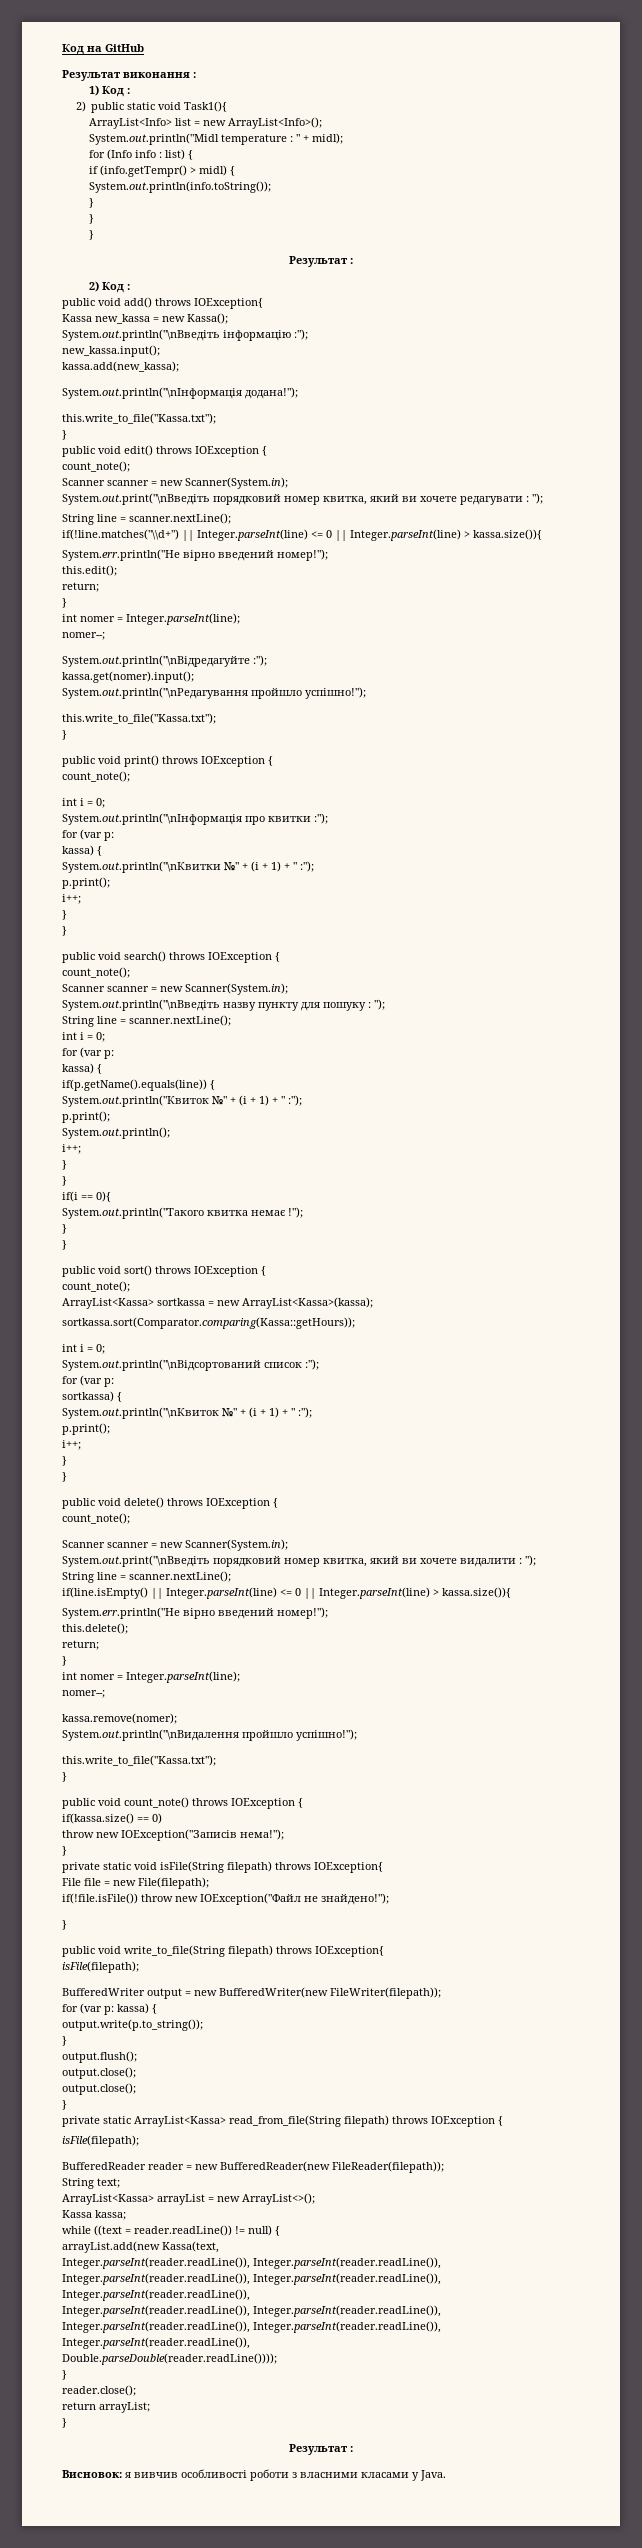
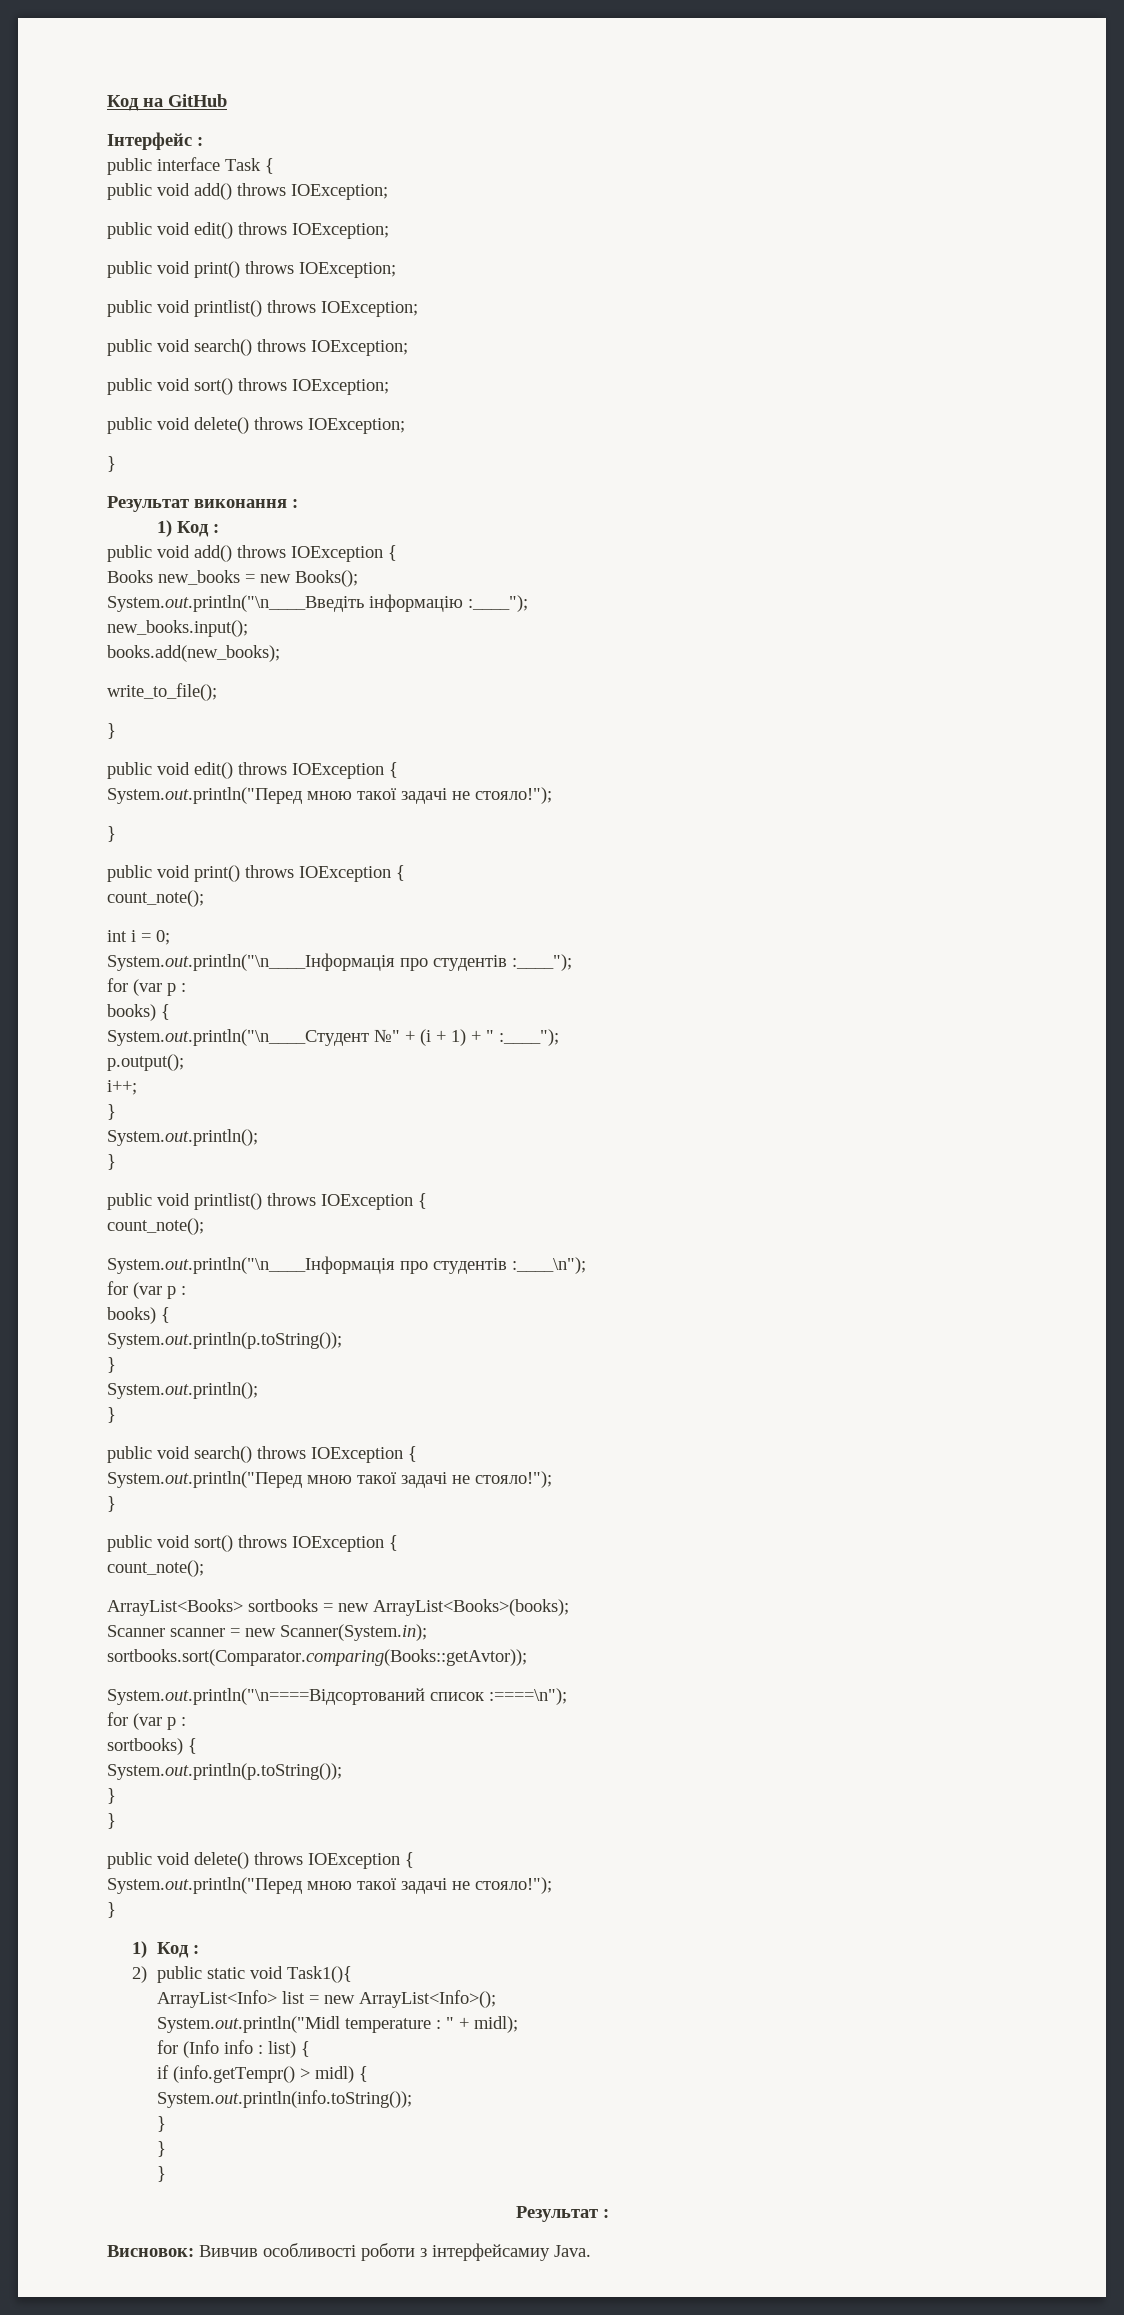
+ Інтерфейс :
+ public interface Task {
+ public void add() throws IOException;
+ public void edit() throws IOException;
+ public void print() throws IOException;
+ public void printlist() throws IOException;
+ public void search() throws IOException;
+ public void sort() throws IOException;
+ public void delete() throws IOException;
+ }
+ public void add() throws IOException {
+ Books new_books = new Books();
+ System.out.println("\n____Введіть інформацію :____");
+ new_books.input();
+ books.add(new_books);
+ write_to_file();
+ }
+ public void edit() throws IOException {
+ System.out.println("Перед мною такої задачі не стояло!");
+ }
+ public void print() throws IOException {
+ count_note();
+ int i = 0;
+ System.out.println("\n____Інформація про студентів :____");
+ for (var p :
+ books) {
+ System.out.println("\n____Студент №" + (i + 1) + " :____");
+ p.output();
+ i++;
+ }
+ System.out.println();
+ }
+ public void printlist() throws IOException {
+ count_note();
+ System.out.println("\n____Інформація про студентів :____\n");
+ for (var p :
+ books) {
+ System.out.println(p.toString());
+ }
+ System.out.println();
+ }
+ public void search() throws IOException {
+ System.out.println("Перед мною такої задачі не стояло!");
+ }
+ public void sort() throws IOException {
+ count_note();
+ ArrayList<Books> sortbooks = new ArrayList<Books>(books);
+ Scanner scanner = new Scanner(System.in);
+ sortbooks.sort(Comparator.comparing(Books::getAvtor));
+ System.out.println("\n====Відсортований список :====\n");
+ for (var p :
+ sortbooks) {
+ System.out.println(p.toString());
+ }
+ }
+ public void delete() throws IOException {
+ System.out.println("Перед мною такої задачі не стояло!");
+ }
+ 1) Код :
- 2) Код :
- public void add() throws IOException{
- Kassa new_kassa = new Kassa();
- System.out.println("\nВведіть інформацію :");
- new_kassa.input();
- kassa.add(new_kassa);
- System.out.println("\nІнформація додана!");
- this.write_to_file("Kassa.txt");
- }
- public void edit() throws IOException {
- count_note();
- Scanner scanner = new Scanner(System.in);
- System.out.print("\nВведіть порядковий номер квитка, який ви хочете редагувати : ");
- String line = scanner.nextLine();
- if(!line.matches("\\d+") || Integer.parseInt(line) <= 0 || Integer.parseInt(line) > kassa.size()){
- System.err.println("Не вірно введений номер!");
- this.edit();
- return;
- }
- int nomer = Integer.parseInt(line);
- nomer--;
- System.out.println("\nВідредагуйте :");
- kassa.get(nomer).input();
- System.out.println("\nРедагування пройшло успішно!");
- this.write_to_file("Kassa.txt");
- }
- public void print() throws IOException {
- count_note();
- int i = 0;
- System.out.println("\nІнформація про квитки :");
- for (var p:
- kassa) {
- System.out.println("\nКвитки №" + (i + 1) + " :");
- p.print();
- i++;
- }
- }
- public void search() throws IOException {
- count_note();
- Scanner scanner = new Scanner(System.in);
- System.out.println("\nВведіть назву пункту для пошуку : ");
- String line = scanner.nextLine();
- int i = 0;
- for (var p:
- kassa) {
- if(p.getName().equals(line)) {
- System.out.println("Квиток №" + (i + 1) + " :");
- p.print();
- System.out.println();
- i++;
- }
- }
- if(i == 0){
- System.out.println("Такого квитка немає !");
- }
- }
- public void sort() throws IOException {
- count_note();
- ArrayList<Kassa> sortkassa = new ArrayList<Kassa>(kassa);
- sortkassa.sort(Comparator.comparing(Kassa::getHours));
- int i = 0;
- System.out.println("\nВідсортований список :");
- for (var p:
- sortkassa) {
- System.out.println("\nКвиток №" + (i + 1) + " :");
- p.print();
- i++;
- }
- }
- public void delete() throws IOException {
- count_note();
- Scanner scanner = new Scanner(System.in);
- System.out.print("\nВведіть порядковий номер квитка, який ви хочете видалити : ");
- String line = scanner.nextLine();
- if(line.isEmpty() || Integer.parseInt(line) <= 0 || Integer.parseInt(line) > kassa.size()){
- System.err.println("Не вірно введений номер!");
- this.delete();
- return;
- }
- int nomer = Integer.parseInt(line);
- nomer--;
- kassa.remove(nomer);
- System.out.println("\nВидалення пройшло успішно!");
- this.write_to_file("Kassa.txt");
- }
- public void count_note() throws IOException {
- if(kassa.size() == 0)
- throw new IOException("Записів нема!");
- }
- private static void isFile(String filepath) throws IOException{
- File file = new File(filepath);
- if(!file.isFile()) throw new IOException("Файл не знайдено!");
- }
- public void write_to_file(String filepath) throws IOException{
- isFile(filepath);
- BufferedWriter output = new BufferedWriter(new FileWriter(filepath));
- for (var p: kassa) {
- output.write(p.to_string());
- }
- output.flush();
- output.close();
- output.close();
- }
- private static ArrayList<Kassa> read_from_file(String filepath) throws IOException {
- isFile(filepath);
- BufferedReader reader = new BufferedReader(new FileReader(filepath));
- String text;
- ArrayList<Kassa> arrayList = new ArrayList<>();
- Kassa kassa;
- while ((text = reader.readLine()) != null) {
- arrayList.add(new Kassa(text,
- Integer.parseInt(reader.readLine()), Integer.parseInt(reader.readLine()), Integer.parseInt(reader.readLine()), Integer.parseInt(reader.readLine()), Integer.parseInt(reader.readLine()),
- Integer.parseInt(reader.readLine()), Integer.parseInt(reader.readLine()), Integer.parseInt(reader.readLine()), Integer.parseInt(reader.readLine()), Integer.parseInt(reader.readLine()),
- Double.parseDouble(reader.readLine())));
- }
- reader.close();
- return arrayList;
- }
- Результат :
- Висновок: я вивчив особливості роботи з власними класами у Java.
+ Висновок: Вивчив особливості роботи з інтерфейсамиу Java.

